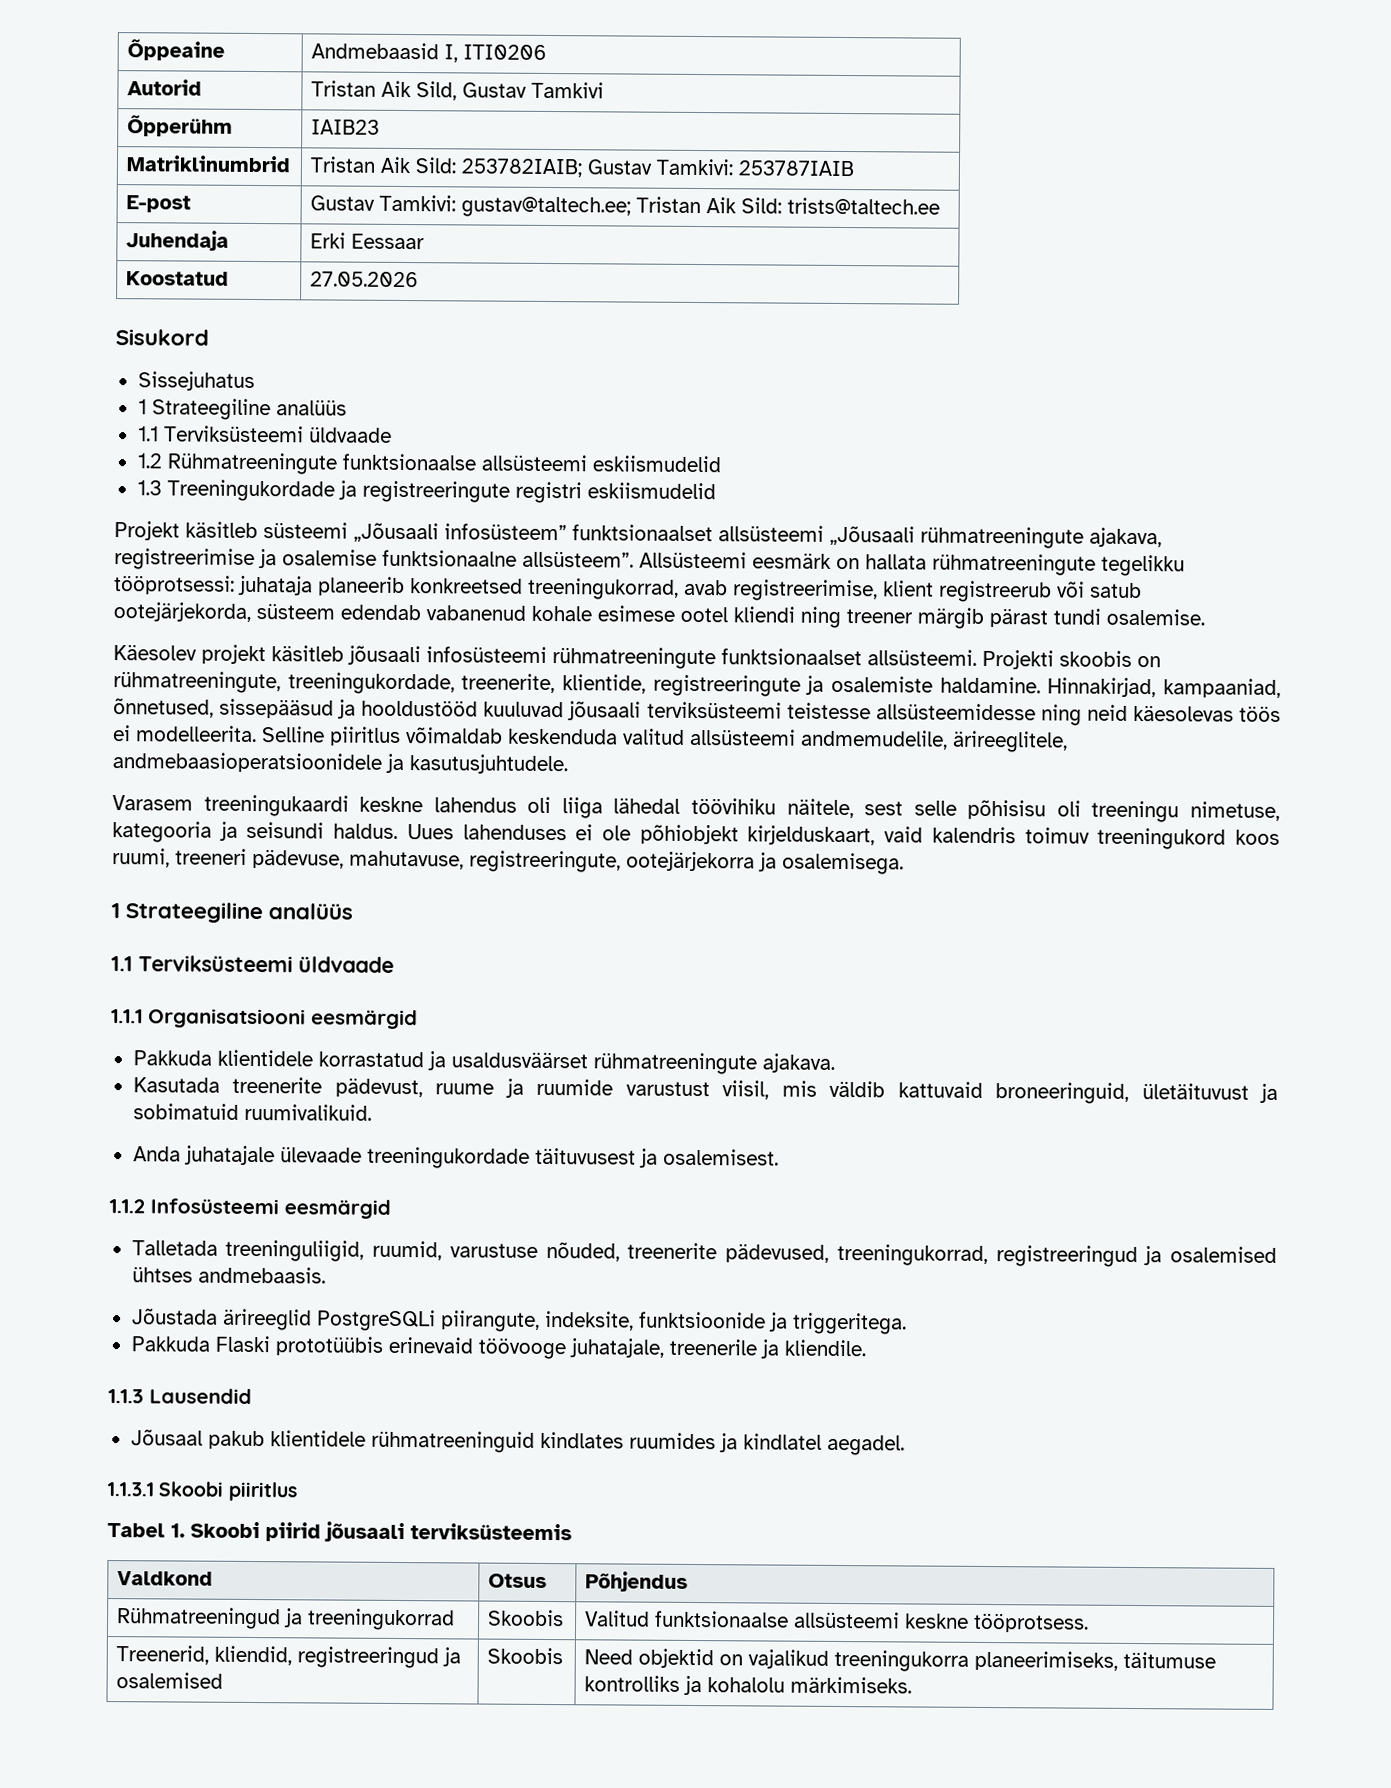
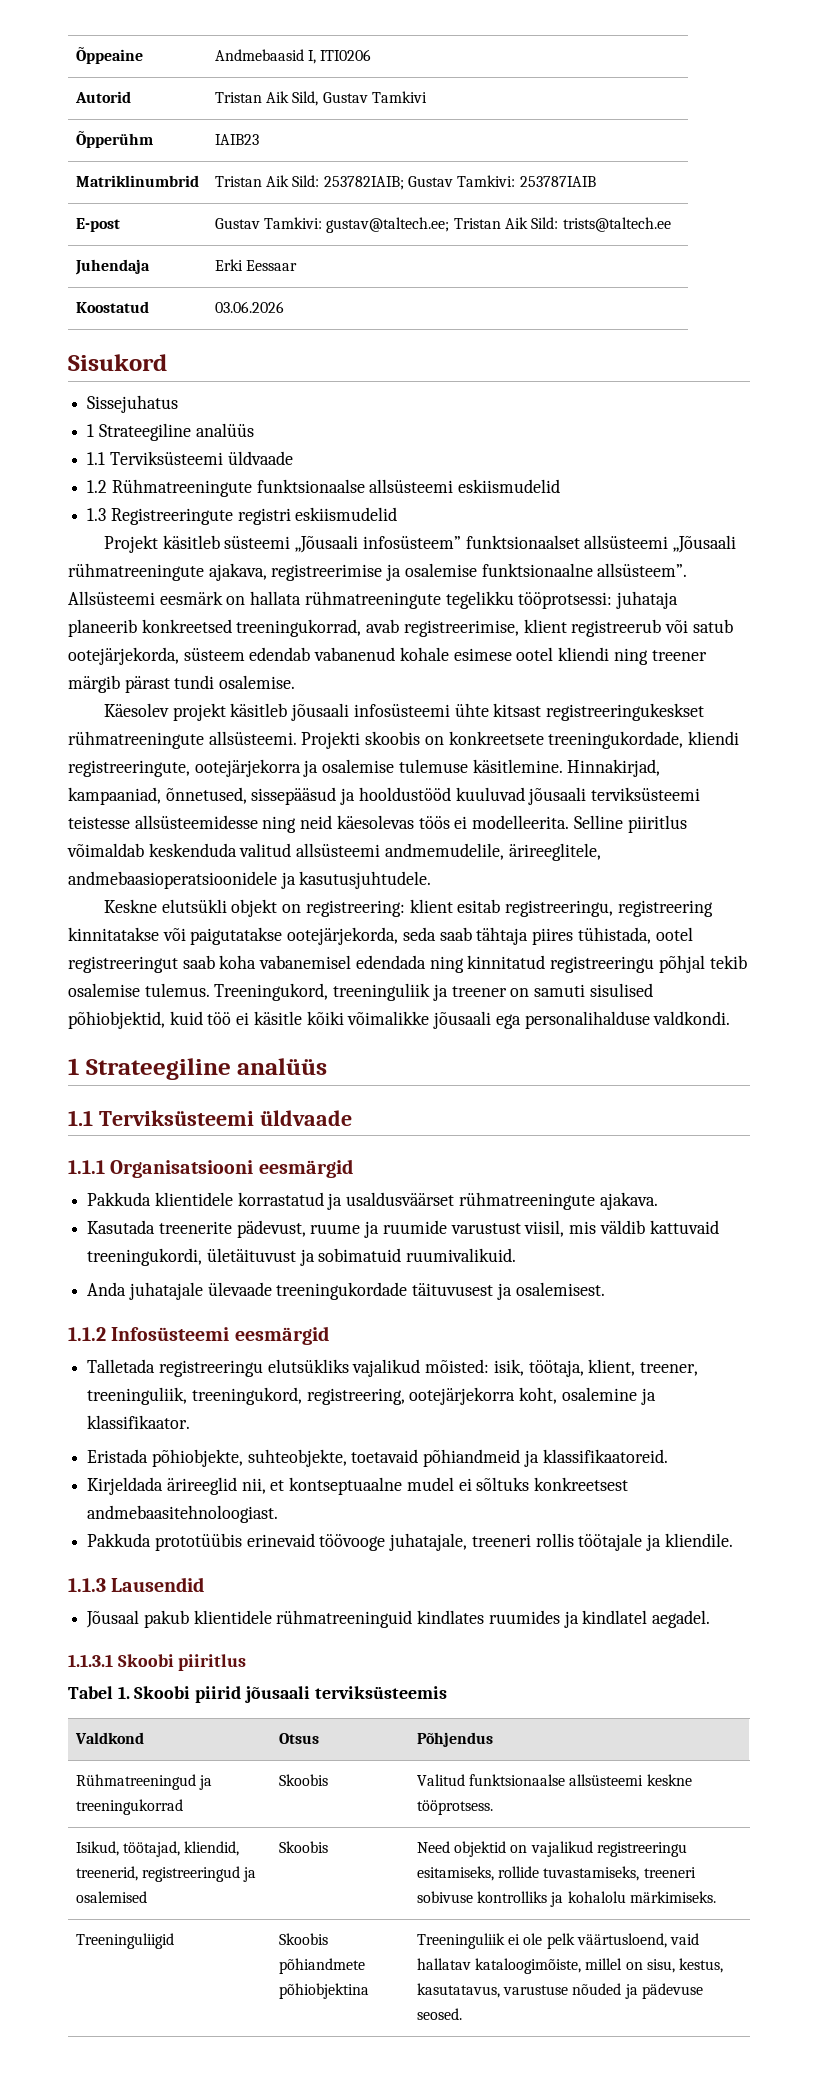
- Koostatud | 27.05.2026
+ Koostatud | 03.06.2026
- 1.3 Treeningukordade ja registreeringute registri eskiismudelid
+ 1.3 Registreeringute registri eskiismudelid
- Käesolev projekt käsitleb jõusaali infosüsteemi rühmatreeningute funktsionaalset allsüsteemi. Projekti skoobis on rühmatreeningute, treeningukordade, treenerite, klientide, registreeringute ja osalemiste haldamine.
+ Käesolev projekt käsitleb jõusaali infosüsteemi ühte kitsast registreeringukeskset rühmatreeningute allsüsteemi. Projekti skoobis on konkreetsete treeningukordade, kliendi registreeringute, ootejärjekorra ja osalemise tulemuse käsitlemine.
- Varasem treeningukaardi keskne lahendus oli liiga lähedal töövihiku näitele, sest selle põhisisu oli treeningu nimetuse, kategooria ja seisundi haldus. Uues lahenduses ei ole põhiobjekt kirjelduskaart, vaid kalendris toimuv treeningukord koos ruumi, treeneri pädevuse, mahutavuse, registreeringute, ootejärjekorra ja osalemisega.
+ Keskne elutsükli objekt on registreering: klient esitab registreeringu, registreering kinnitatakse või paigutatakse ootejärjekorda, seda saab tähtaja piires tühistada, ootel registreeringut saab koha vabanemisel edendada ning kinnitatud registreeringu põhjal tekib osalemise tulemus. Treeningukord, treeninguliik ja treener on samuti sisulised põhiobjektid, kuid töö ei käsitle kõiki võimalikke jõusaali ega personalihalduse valdkondi.
- Kasutada treenerite pädevust, ruume ja ruumide varustust viisil, mis väldib kattuvaid broneeringuid, ületäituvust ja sobimatuid ruumivalikuid.
+ Kasutada treenerite pädevust, ruume ja ruumide varustust viisil, mis väldib kattuvaid treeningukordi, ületäituvust ja sobimatuid ruumivalikuid.
- Talletada treeninguliigid, ruumid, varustuse nõuded, treenerite pädevused, treeningukorrad, registreeringud ja osalemised ühtses andmebaasis.
- Jõustada ärireeglid PostgreSQLi piirangute, indeksite, funktsioonide ja triggeritega.
- Pakkuda Flaski prototüübis erinevaid töövooge juhatajale, treenerile ja kliendile.
+ Talletada registreeringu elutsükliks vajalikud mõisted: isik, töötaja, klient, treener, treeninguliik, treeningukord, registreering, ootejärjekorra koht, osalemine ja klassifikaator.
+ Eristada põhiobjekte, suhteobjekte, toetavaid põhiandmeid ja klassifikaatoreid.
+ Kirjeldada ärireeglid nii, et kontseptuaalne mudel ei sõltuks konkreetsest andmebaasitehnoloogiast.
+ Pakkuda prototüübis erinevaid töövooge juhatajale, treeneri rollis töötajale ja kliendile.
- Treenerid, kliendid, registreeringud ja osalemised | Skoobis | Need objektid on vajalikud treeningukorra planeerimiseks, täitumuse kontrolliks ja kohalolu märkimiseks.
+ Isikud, töötajad, kliendid, treenerid, registreeringud ja osalemised | Skoobis | Need objektid on vajalikud registreeringu esitamiseks, rollide tuvastamiseks, treeneri sobivuse kontrolliks ja kohalolu märkimiseks.
+ Treeninguliigid | Skoobis põhiandmete põhiobjektina | Treeninguliik ei ole pelk väärtusloend, vaid hallatav kataloogimõiste, millel on sisu, kestus, kasutatavus, varustuse nõuded ja pädevuse seosed.

